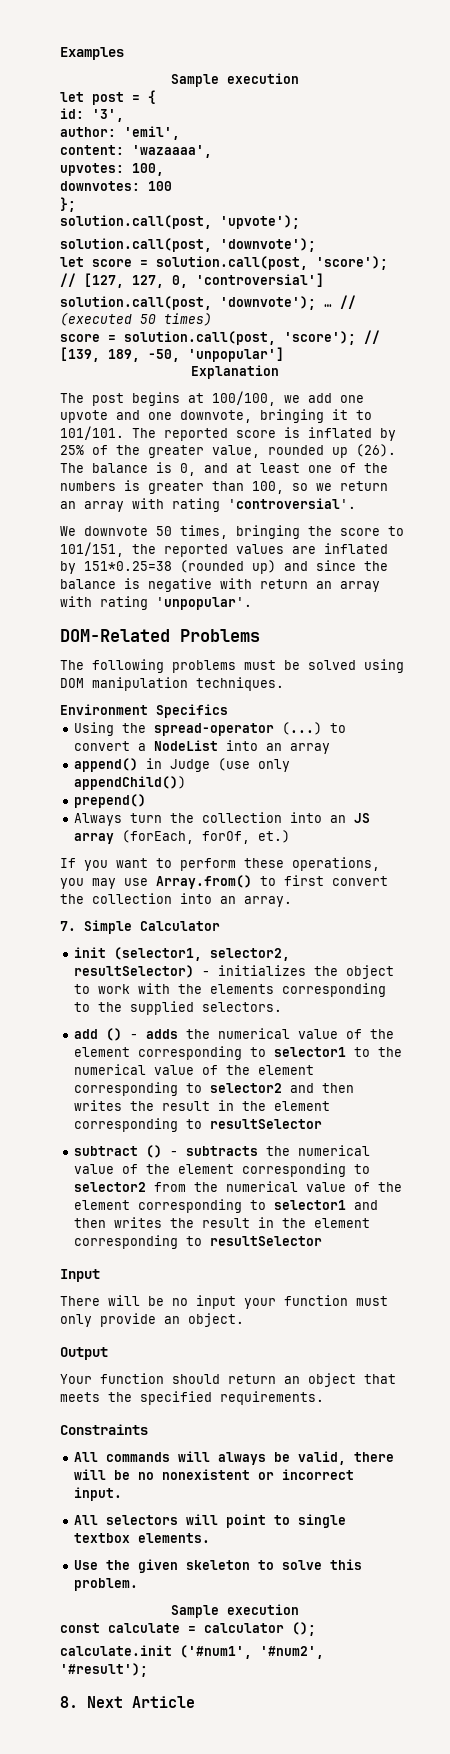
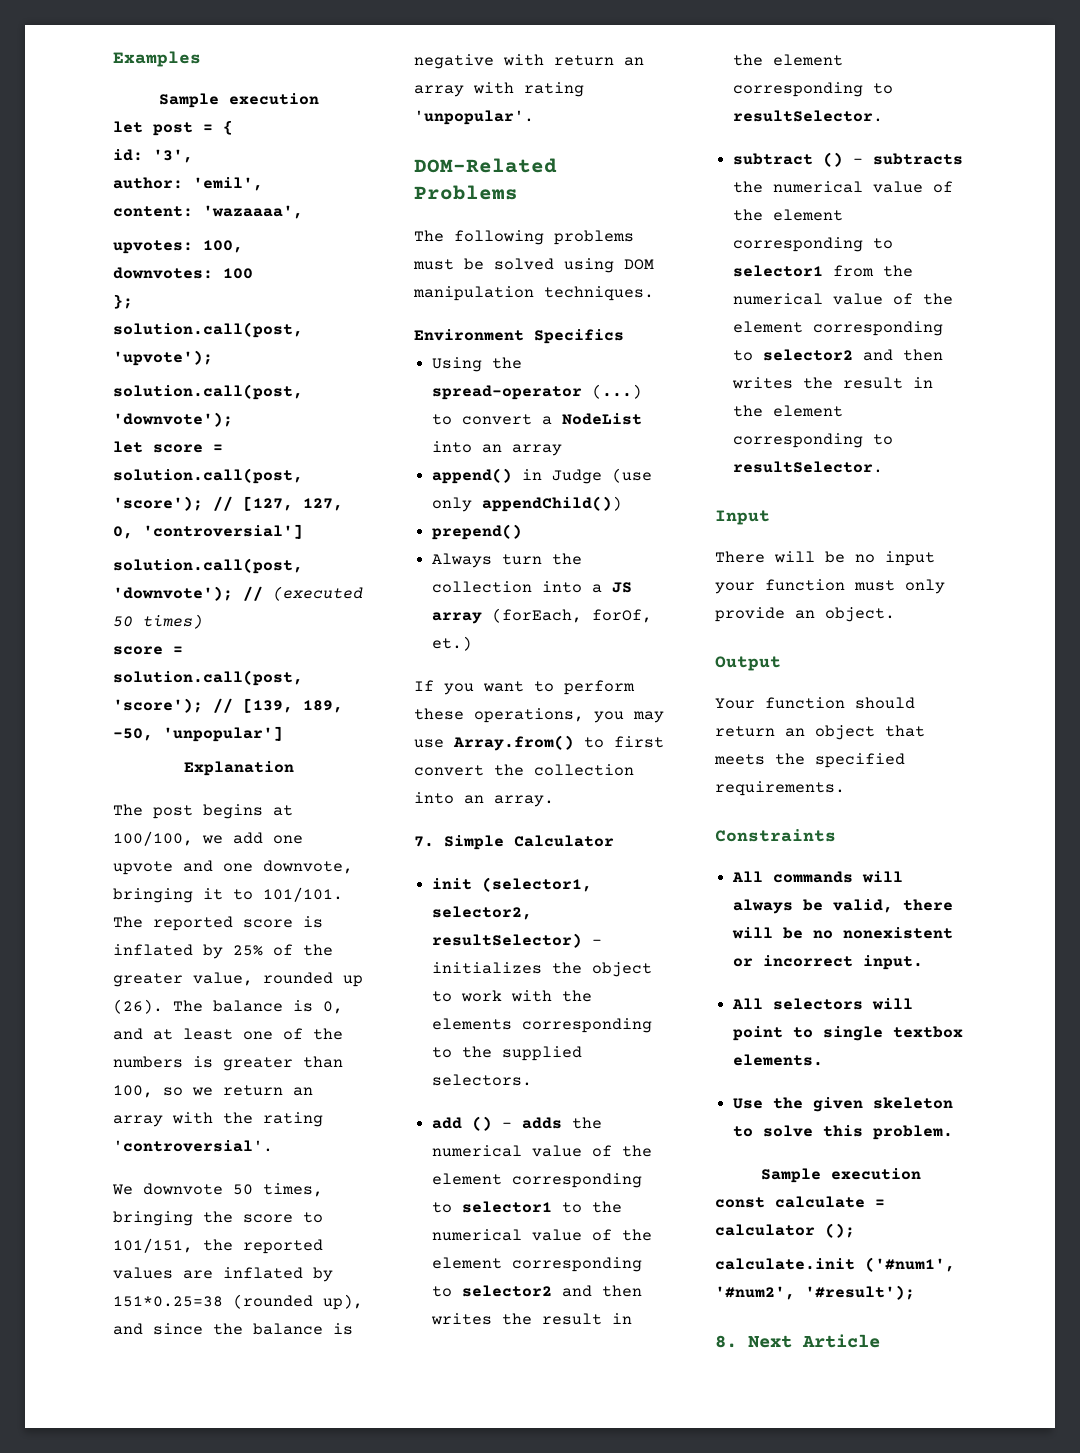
- solution.call(post, 'downvote'); … // (executed 50 times)
+ solution.call(post, 'downvote'); // (executed 50 times)
- The balance is 0, and at least one of the numbers is greater than 100, so we return an array with rating 'controversial'.
+ The balance is 0, and at least one of the numbers is greater than 100, so we return an array with the rating 'controversial'.
- We downvote 50 times, bringing the score to 101/151, the reported values are inflated by 151*0.25=38 (rounded up) and since the balance is negative with return an array with rating 'unpopular'.
+ We downvote 50 times, bringing the score to 101/151, the reported values are inflated by 151*0.25=38 (rounded up), and since the balance is negative with return an array with rating 'unpopular'.
- Always turn the collection into an JS array (forEach, forOf, et.)
+ Always turn the collection into a JS array (forEach, forOf, et.)
- add () - adds the numerical value of the element corresponding to selector1 to the numerical value of the element corresponding to selector2 and then writes the result in the element corresponding to resultSelector
+ add () - adds the numerical value of the element corresponding to selector1 to the numerical value of the element corresponding to selector2 and then writes the result in the element corresponding to resultSelector.
- subtract () - subtracts the numerical value of the element corresponding to selector2 from the numerical value of the element corresponding to selector1 and then writes the result in the element corresponding to resultSelector
+ subtract () - subtracts the numerical value of the element corresponding to selector1 from the numerical value of the element corresponding to selector2 and then writes the result in the element corresponding to resultSelector.

